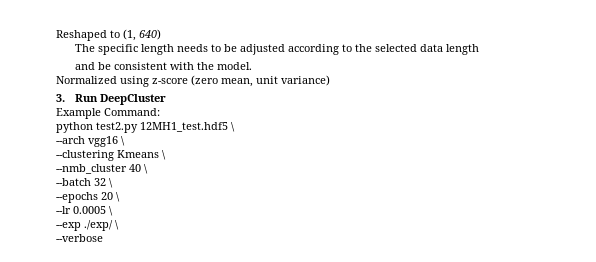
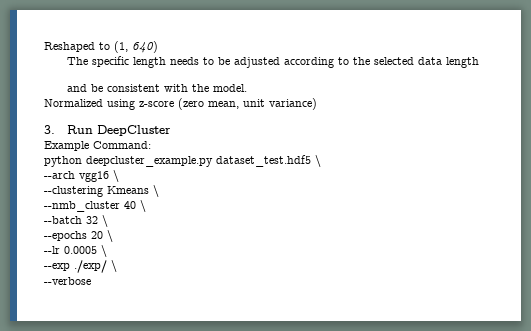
- python test2.py 12MH1_test.hdf5 \
+ python deepcluster_example.py dataset_test.hdf5 \

